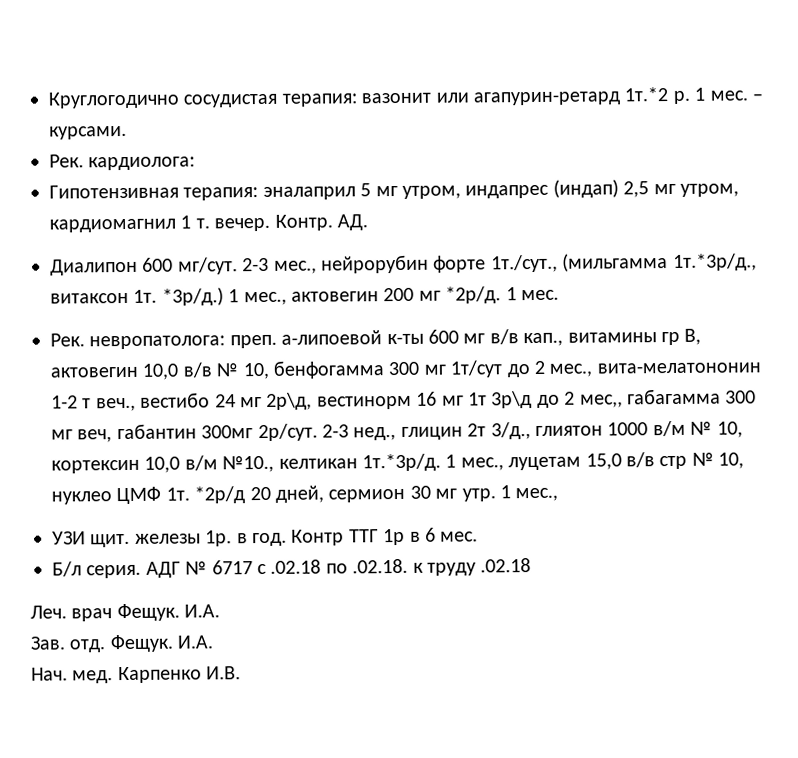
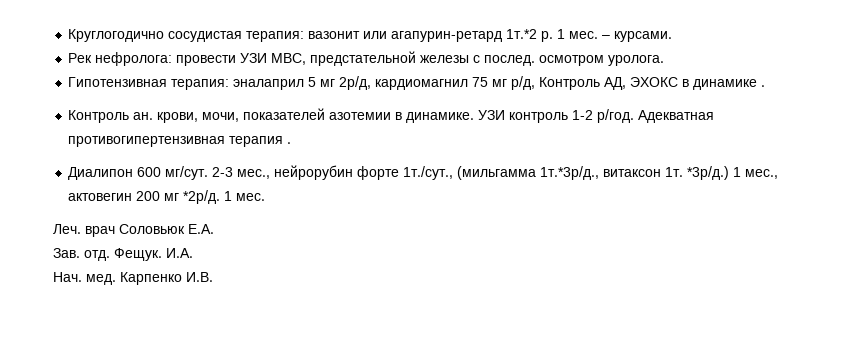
- Рек. кардиолога:
+ Рек нефролога: провести УЗИ МВС, предстательной железы с послед. осмотром уролога.
- Гипотензивная терапия: эналаприл 5 мг утром, индапрес (индап) 2,5 мг утром, кардиомагнил 1 т. вечер. Контр. АД.
+ Гипотензивная терапия: эналаприл 5 мг 2р/д, кардиомагнил 75 мг р/д, Контроль АД, ЭХОКС в динамике .
+ Контроль ан. крови, мочи, показателей азотемии в динамике. УЗИ контроль 1-2 р/год. Адекватная противогипертензивная терапия .
- Рек. невропатолога: преп. а-липоевой к-ты 600 мг в/в кап., витамины гр В, актовегин 10,0 в/в № 10, бенфогамма 300 мг 1т/сут до 2 мес., вита-мелатононин 1-2 т веч., вестибо 24 мг 2р\д, вестинорм 16 мг 1т 3р\д до 2 мес,, габагамма 300 мг веч, габантин 300мг 2р/сут. 2-3 нед., глицин 2т 3/д., глиятон 1000 в/м № 10, кортексин 10,0 в/м №10., келтикан 1т.*3р/д. 1 мес., луцетам 15,0 в/в стр № 10, нуклео ЦМФ 1т. *2р/д 20 дней, сермион 30 мг утр. 1 мес.,
- УЗИ щит. железы 1р. в год. Контр ТТГ 1р в 6 мес.
- Б/л серия. АДГ № 6717 с .02.18 по .02.18. к труду .02.18
- Леч. врач Фещук. И.А.
+ Леч. врач Соловьюк Е.А.

